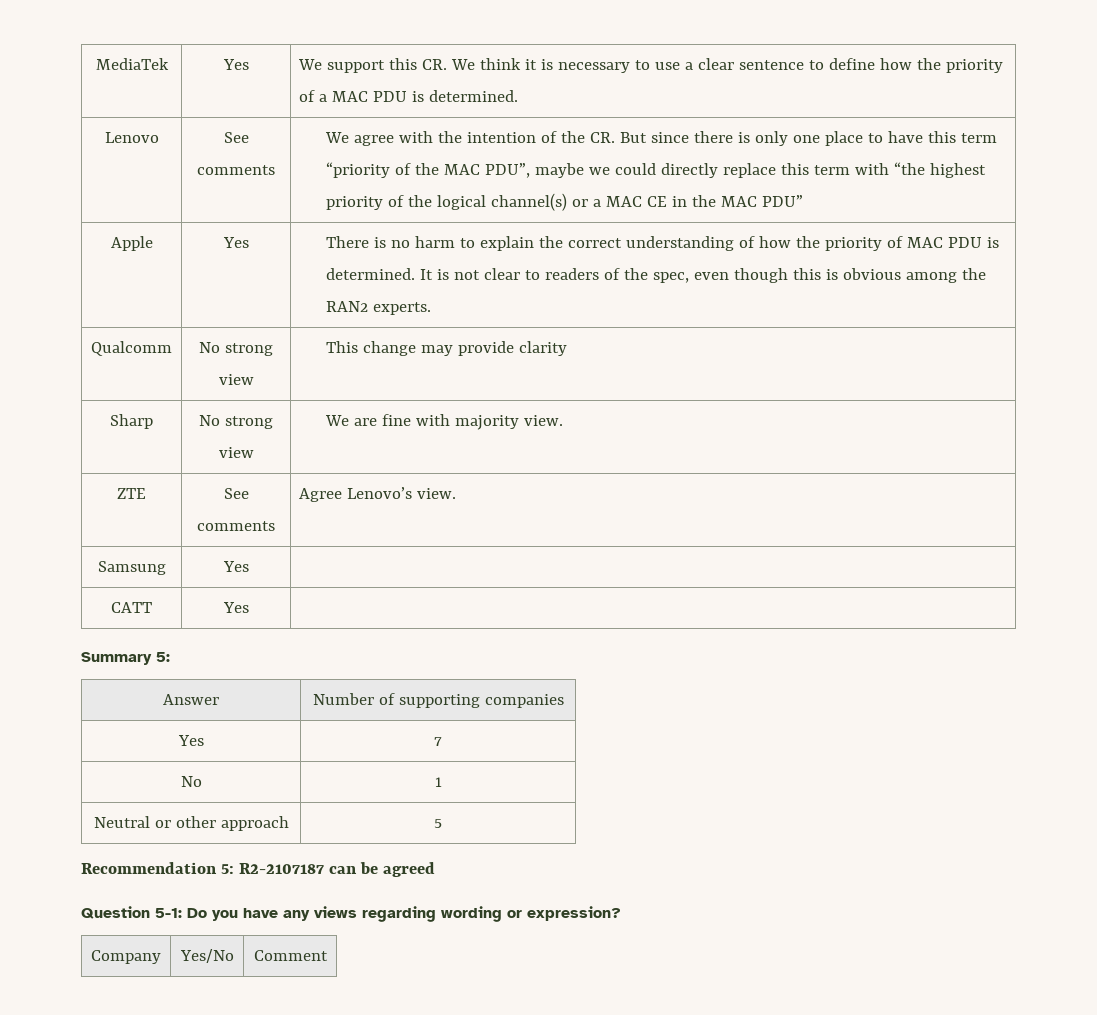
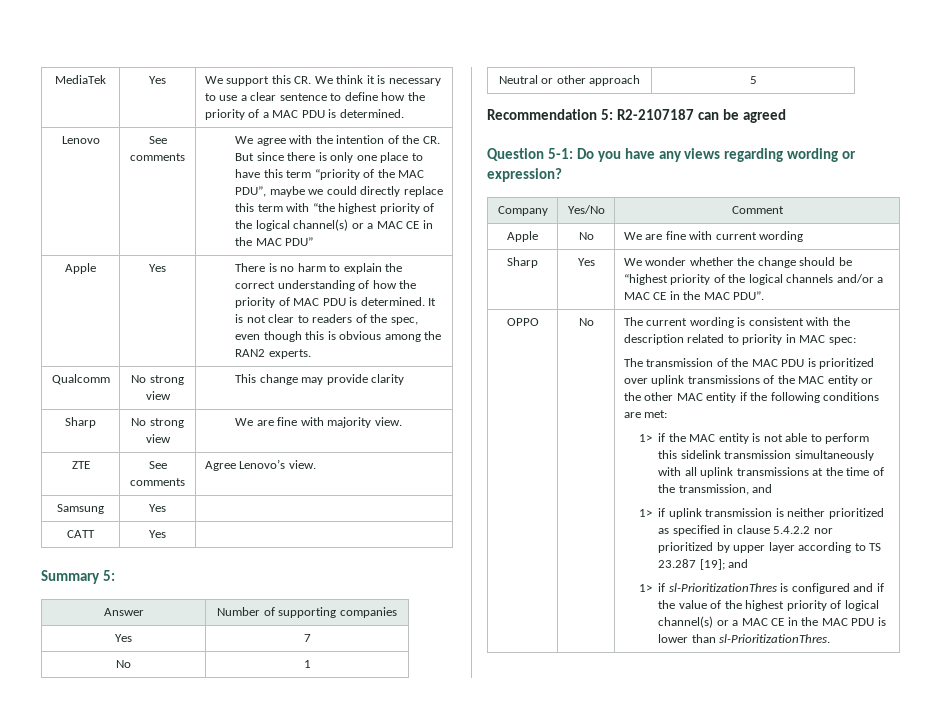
+ Apple | No | We are fine with current wording
+ Sharp | Yes | We wonder whether the change should be “highest priority of the logical channels and/or a MAC CE in the MAC PDU”.
+ OPPO | No | The current wording is consistent with the description related to priority in MAC spec:
+ The transmission of the MAC PDU is prioritized over uplink transmissions of the MAC entity or the other MAC entity if the following conditions are met:
+ 1> if the MAC entity is not able to perform this sidelink transmission simultaneously with all uplink transmissions at the time of the transmission, and
+ 1> if uplink transmission is neither prioritized as specified in clause 5.4.2.2 nor prioritized by upper layer according to TS 23.287 [19]; and
+ 1> if sl-PrioritizationThres is configured and if the value of the highest priority of logical channel(s) or a MAC CE in the MAC PDU is lower than sl-PrioritizationThres.

